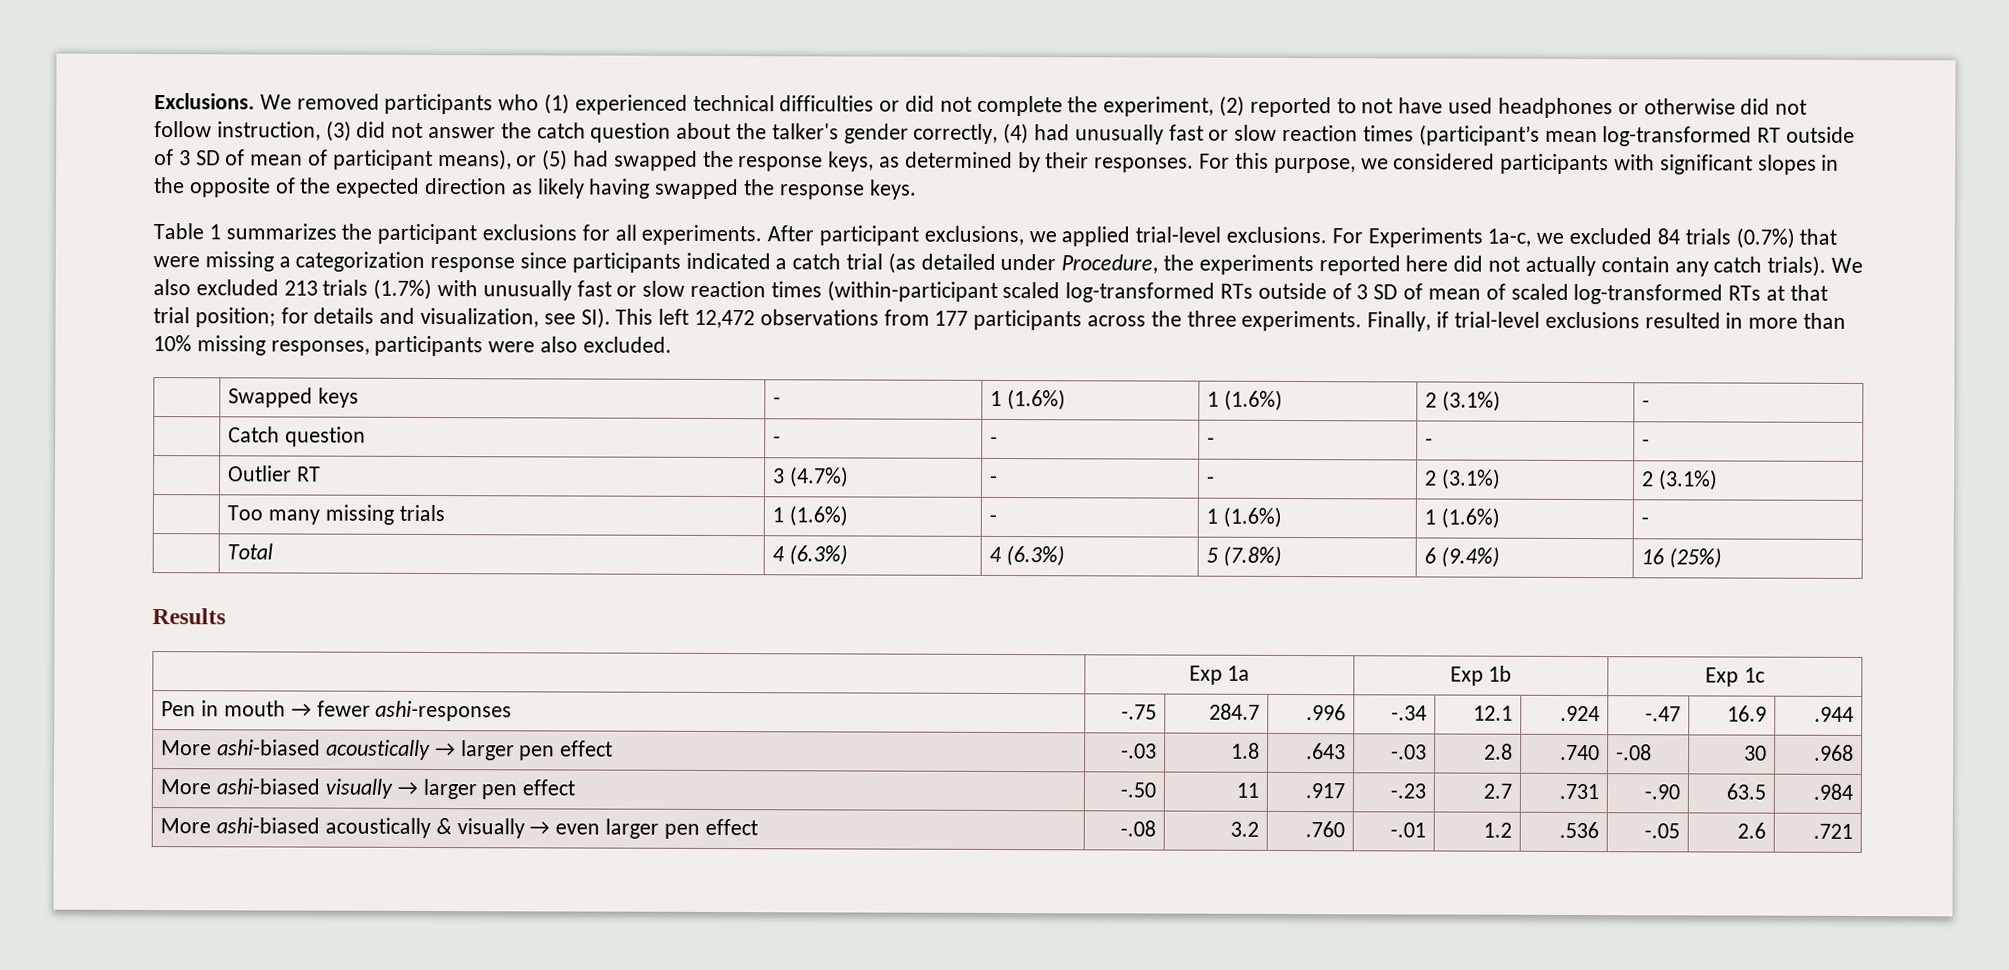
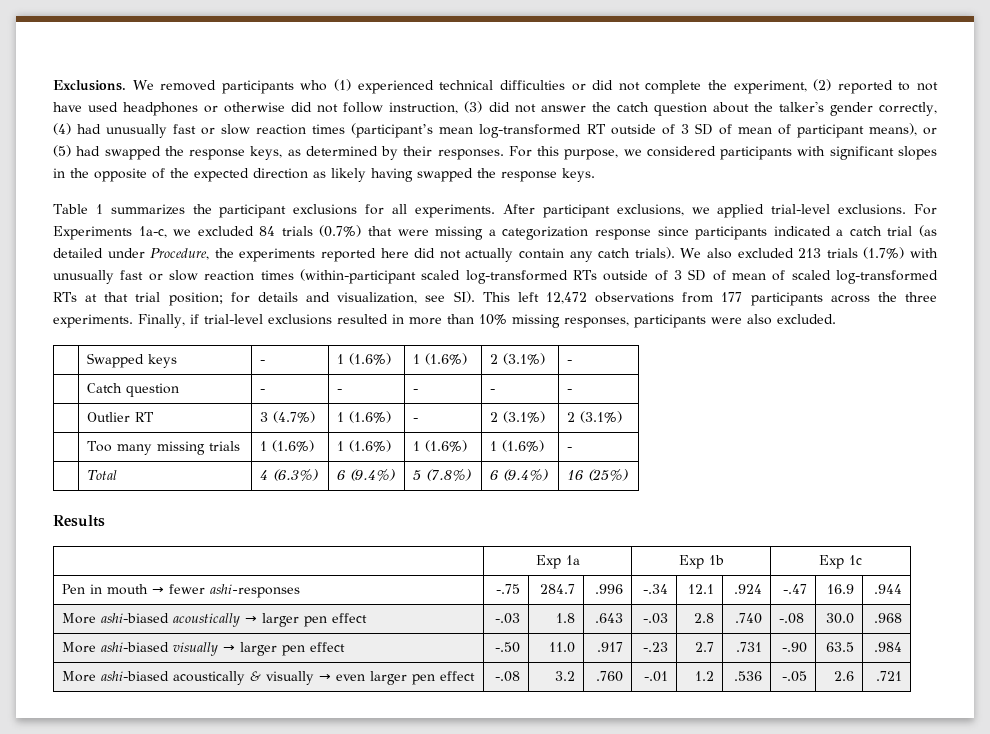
- | Outlier RT | 3 (4.7%) | - | - | 2 (3.1%) | 2 (3.1%)
+ | Outlier RT | 3 (4.7%) | 1 (1.6%) | - | 2 (3.1%) | 2 (3.1%)
- | Too many missing trials | 1 (1.6%) | - | 1 (1.6%) | 1 (1.6%) | -
+ | Too many missing trials | 1 (1.6%) | 1 (1.6%) | 1 (1.6%) | 1 (1.6%) | -
- | Total | 4 (6.3%) | 4 (6.3%) | 5 (7.8%) | 6 (9.4%) | 16 (25%)
+ | Total | 4 (6.3%) | 6 (9.4%) | 5 (7.8%) | 6 (9.4%) | 16 (25%)
- More ashi-biased acoustically → larger pen effect | -.03 | 1.8 | .643 | -.03 | 2.8 | .740 | -.08 | 30 | .968
+ More ashi-biased acoustically → larger pen effect | -.03 | 1.8 | .643 | -.03 | 2.8 | .740 | -.08 | 30.0 | .968
- More ashi-biased visually → larger pen effect | -.50 | 11 | .917 | -.23 | 2.7 | .731 | -.90 | 63.5 | .984
+ More ashi-biased visually → larger pen effect | -.50 | 11.0 | .917 | -.23 | 2.7 | .731 | -.90 | 63.5 | .984

